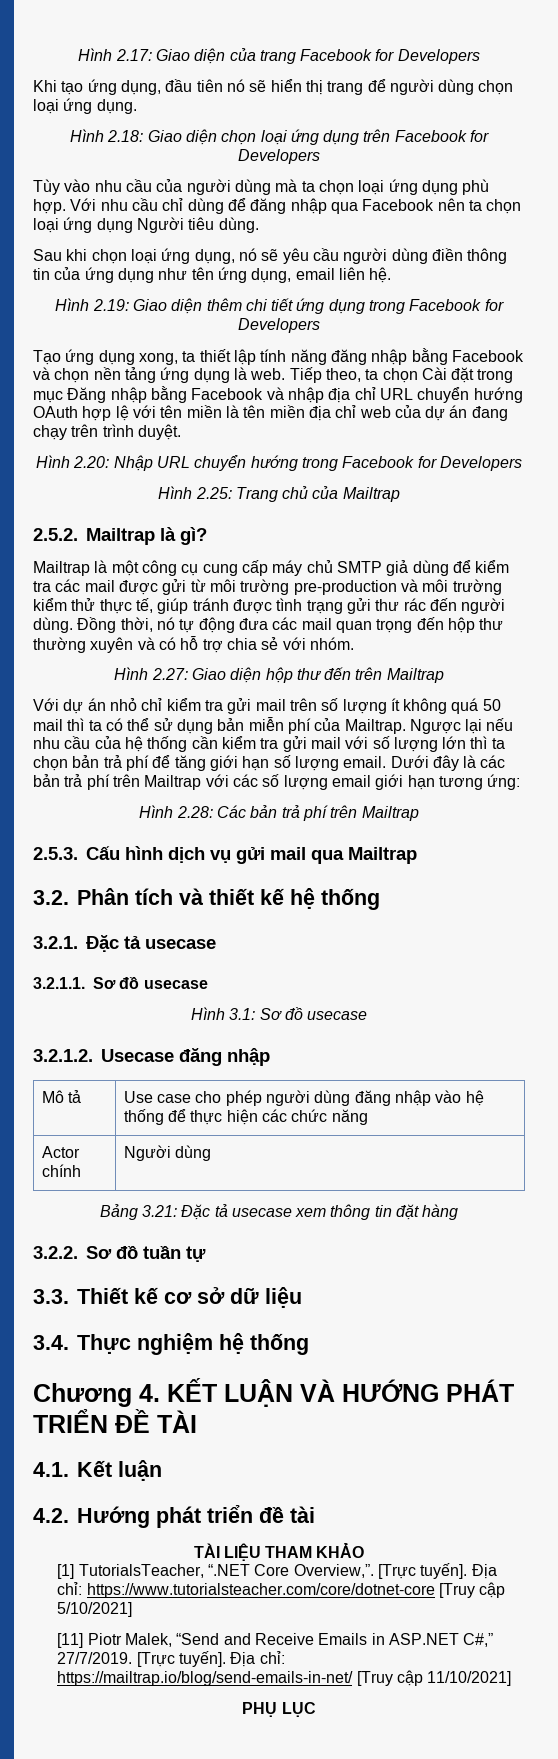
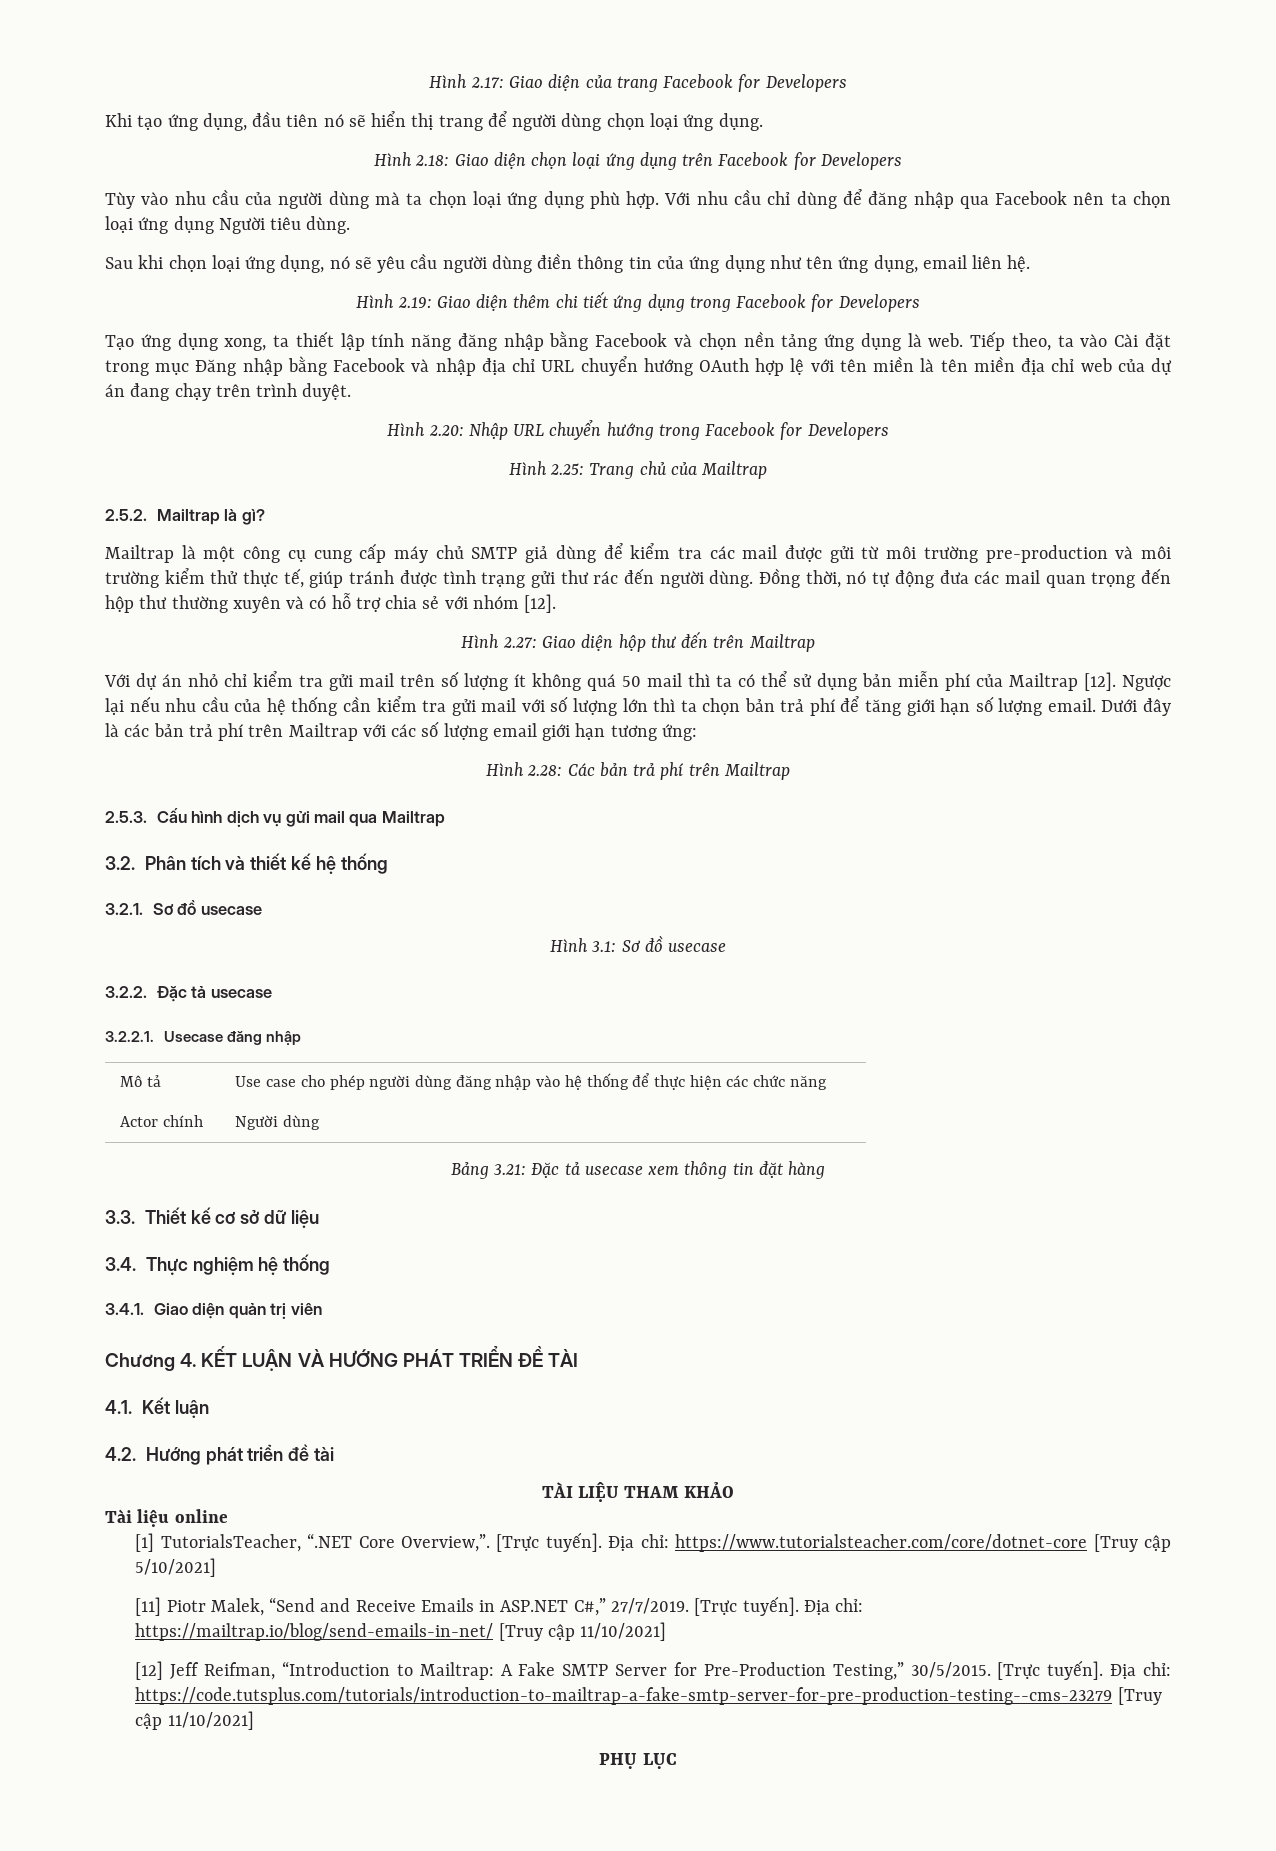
- Tiếp theo, ta chọn Cài đặt trong mục Đăng nhập bằng Facebook và nhập địa chỉ URL chuyển hướng OAuth hợp lệ với tên miền là tên miền địa chỉ web của dự án đang chạy trên trình duyệt.
+ Tiếp theo, ta vào Cài đặt trong mục Đăng nhập bằng Facebook và nhập địa chỉ URL chuyển hướng OAuth hợp lệ với tên miền là tên miền địa chỉ web của dự án đang chạy trên trình duyệt.
- Đồng thời, nó tự động đưa các mail quan trọng đến hộp thư thường xuyên và có hỗ trợ chia sẻ với nhóm.
+ Đồng thời, nó tự động đưa các mail quan trọng đến hộp thư thường xuyên và có hỗ trợ chia sẻ với nhóm [12].
- Với dự án nhỏ chỉ kiểm tra gửi mail trên số lượng ít không quá 50 mail thì ta có thể sử dụng bản miễn phí của Mailtrap.
+ Với dự án nhỏ chỉ kiểm tra gửi mail trên số lượng ít không quá 50 mail thì ta có thể sử dụng bản miễn phí của Mailtrap [12].
- 3.2.1. Đặc tả usecase
- 3.2.1.1. Sơ đồ usecase
+ 3.2.1. Sơ đồ usecase
- 3.2.1.2. Usecase đăng nhập
+ 3.2.2. Đặc tả usecase
+ 3.2.2.1. Usecase đăng nhập
- 3.2.2. Sơ đồ tuần tự
+ 3.4.1. Giao diện quản trị viên
+ Tài liệu online
+ [12] Jeff Reifman, “Introduction to Mailtrap: A Fake SMTP Server for Pre-Production Testing,” 30/5/2015. [Trực tuyến]. Địa chỉ: https://code.tutsplus.com/tutorials/introduction-to-mailtrap-a-fake-smtp-server-for-pre-production-testing--cms-23279 [Truy cập 11/10/2021]

